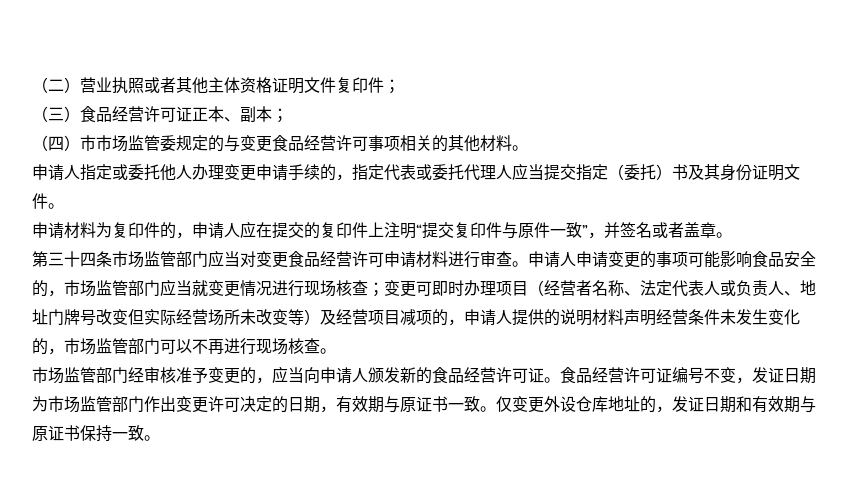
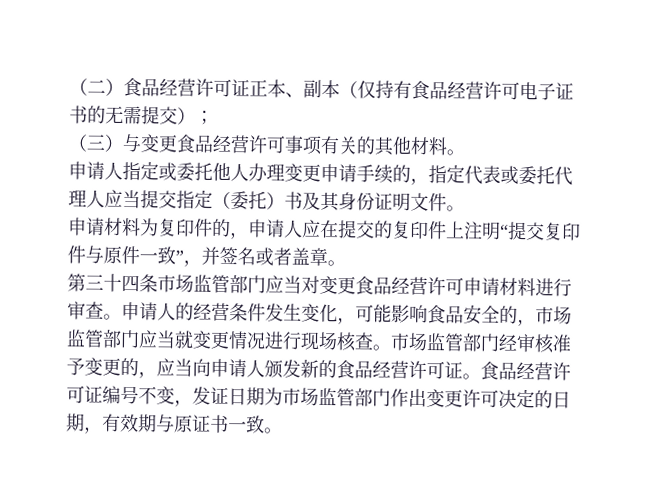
- （二）营业执照或者其他主体资格证明文件复印件；
- （三）食品经营许可证正本、副本；
- （四）市市场监管委规定的与变更食品经营许可事项相关的其他材料。
+ （二）食品经营许可证正本、副本（仅持有食品经营许可电子证书的无需提交）；
+ （三）与变更食品经营许可事项有关的其他材料。
- 申请人申请变更的事项可能影响食品安全的，市场监管部门应当就变更情况进行现场核查；变更可即时办理项目（经营者名称、法定代表人或负责人、地址门牌号改变但实际经营场所未改变等）及经营项目减项的，申请人提供的说明材料声明经营条件未发生变化的，市场监管部门可以不再进行现场核查。
- 市场监管部门经审核准予变更的，应当向申请人颁发新的食品经营许可证。
+ 申请人的经营条件发生变化，可能影响食品安全的，市场监管部门应当就变更情况进行现场核查。市场监管部门经审核准予变更的，应当向申请人颁发新的食品经营许可证。
- 仅变更外设仓库地址的，发证日期和有效期与原证书保持一致。

